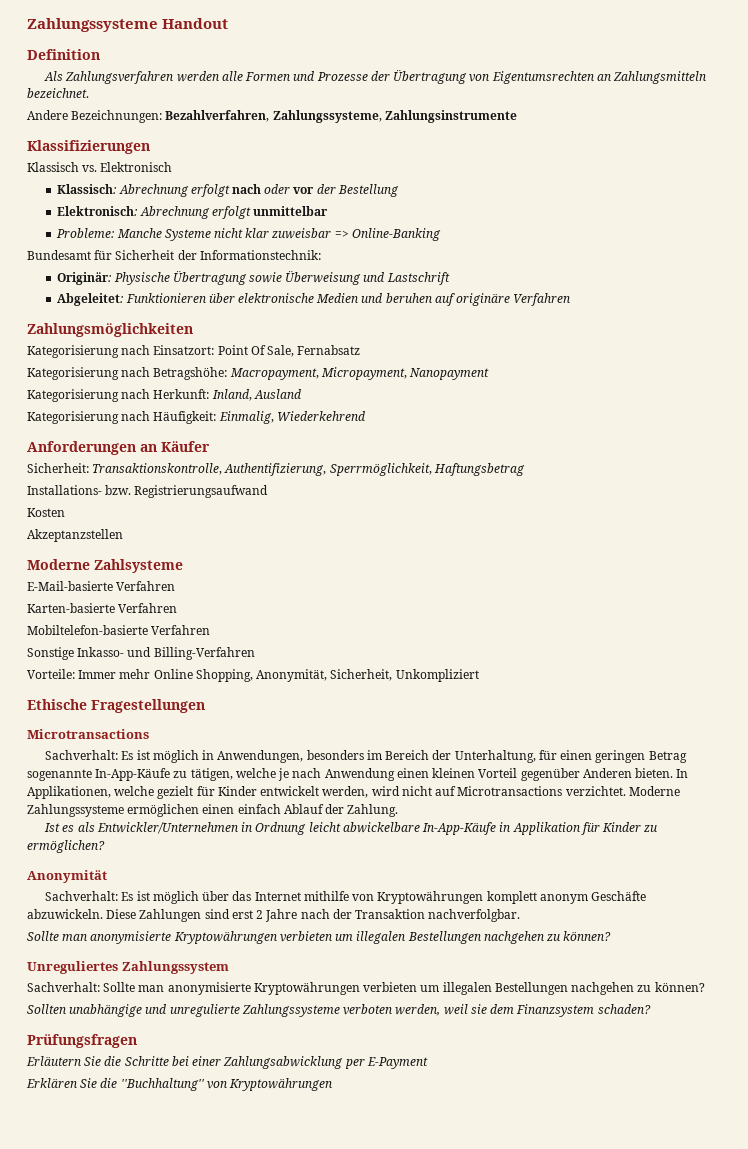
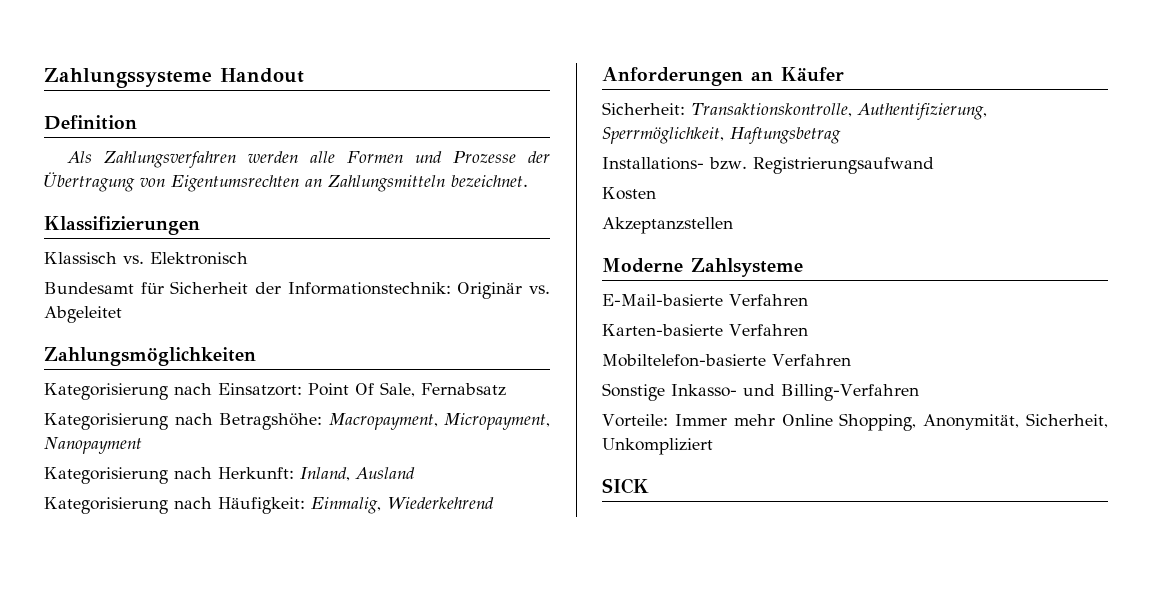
- Andere Bezeichnungen: Bezahlverfahren, Zahlungssysteme, Zahlungsinstrumente
- Klassisch: Abrechnung erfolgt nach oder vor der Bestellung
- Elektronisch: Abrechnung erfolgt unmittelbar
- Probleme: Manche Systeme nicht klar zuweisbar => Online-Banking
- Bundesamt für Sicherheit der Informationstechnik:
- Originär: Physische Übertragung sowie Überweisung und Lastschrift
- Abgeleitet: Funktionieren über elektronische Medien und beruhen auf originäre Verfahren
+ Bundesamt für Sicherheit der Informationstechnik: Originär vs. Abgeleitet
- Ethische Fragestellungen
- Microtransactions
- Sachverhalt: Es ist möglich in Anwendungen, besonders im Bereich der Unterhaltung, für einen geringen Betrag sogenannte In-App-Käufe zu tätigen, welche je nach Anwendung einen kleinen Vorteil gegenüber Anderen bieten. In Applikationen, welche gezielt für Kinder entwickelt werden, wird nicht auf Microtransactions verzichtet. Moderne Zahlungssysteme ermöglichen einen einfach Ablauf der Zahlung.
- Ist es als Entwickler/Unternehmen in Ordnung leicht abwickelbare In-App-Käufe in Applikation für Kinder zu ermöglichen?
- Anonymität
- Sachverhalt: Es ist möglich über das Internet mithilfe von Kryptowährungen komplett anonym Geschäfte abzuwickeln. Diese Zahlungen sind erst 2 Jahre nach der Transaktion nachverfolgbar.
- Sollte man anonymisierte Kryptowährungen verbieten um illegalen Bestellungen nachgehen zu können?
- Unreguliertes Zahlungssystem
- Sachverhalt: Sollte man anonymisierte Kryptowährungen verbieten um illegalen Bestellungen nachgehen zu können?
- Sollten unabhängige und unregulierte Zahlungssysteme verboten werden, weil sie dem Finanzsystem schaden?
- Prüfungsfragen
- Erläutern Sie die Schritte bei einer Zahlungsabwicklung per E-Payment
- Erklären Sie die ''Buchhaltung'' von Kryptowährungen
+ SICK

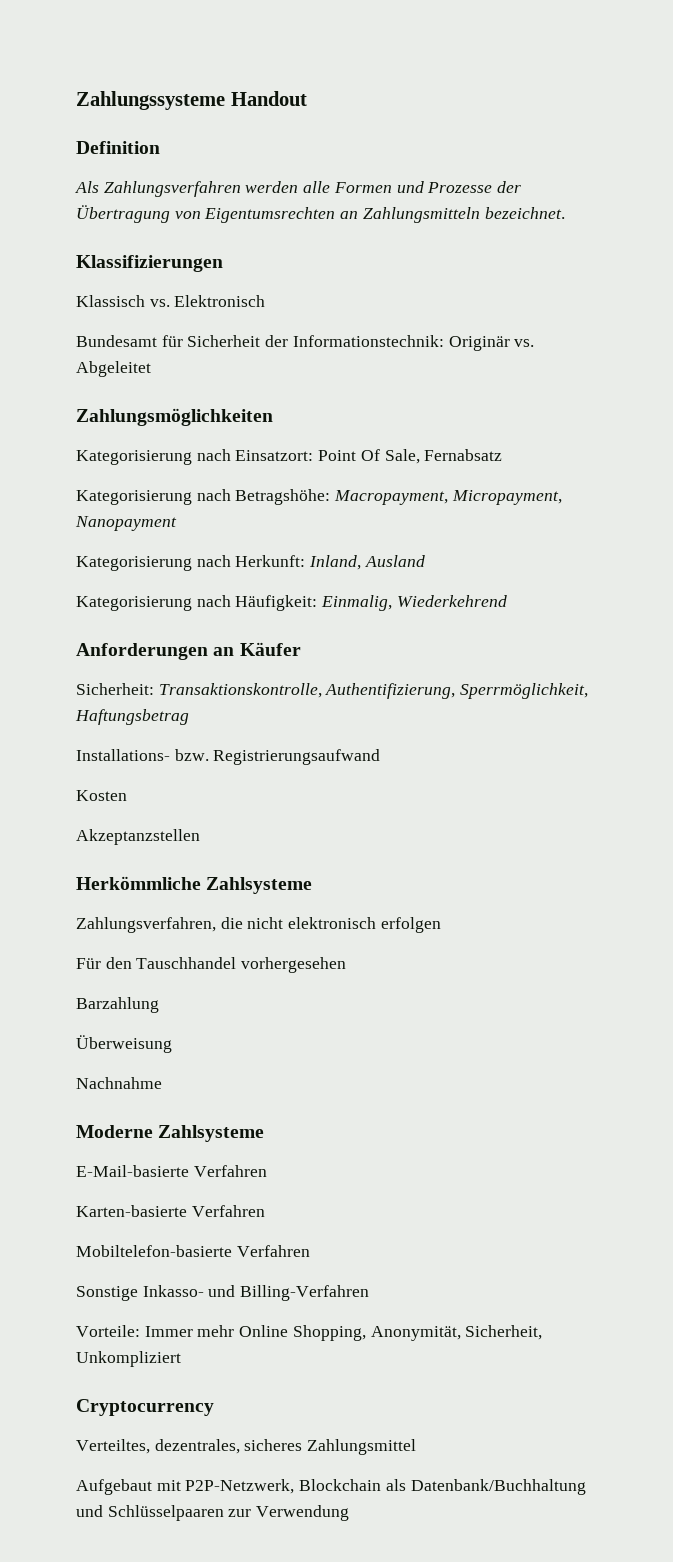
+ Herkömmliche Zahlsysteme
+ Zahlungsverfahren, die nicht elektronisch erfolgen
+ Für den Tauschhandel vorhergesehen
+ Barzahlung
+ Überweisung
+ Nachnahme
- SICK
+ Cryptocurrency
+ Verteiltes, dezentrales, sicheres Zahlungsmittel
+ Aufgebaut mit P2P-Netzwerk, Blockchain als Datenbank/Buchhaltung und Schlüsselpaaren zur Verwendung

